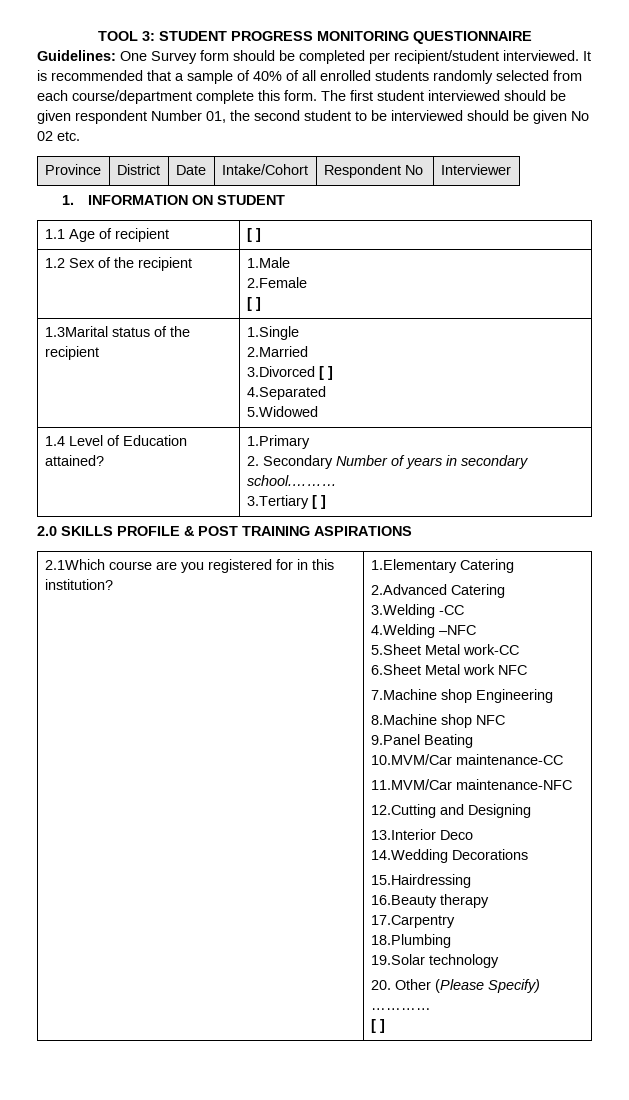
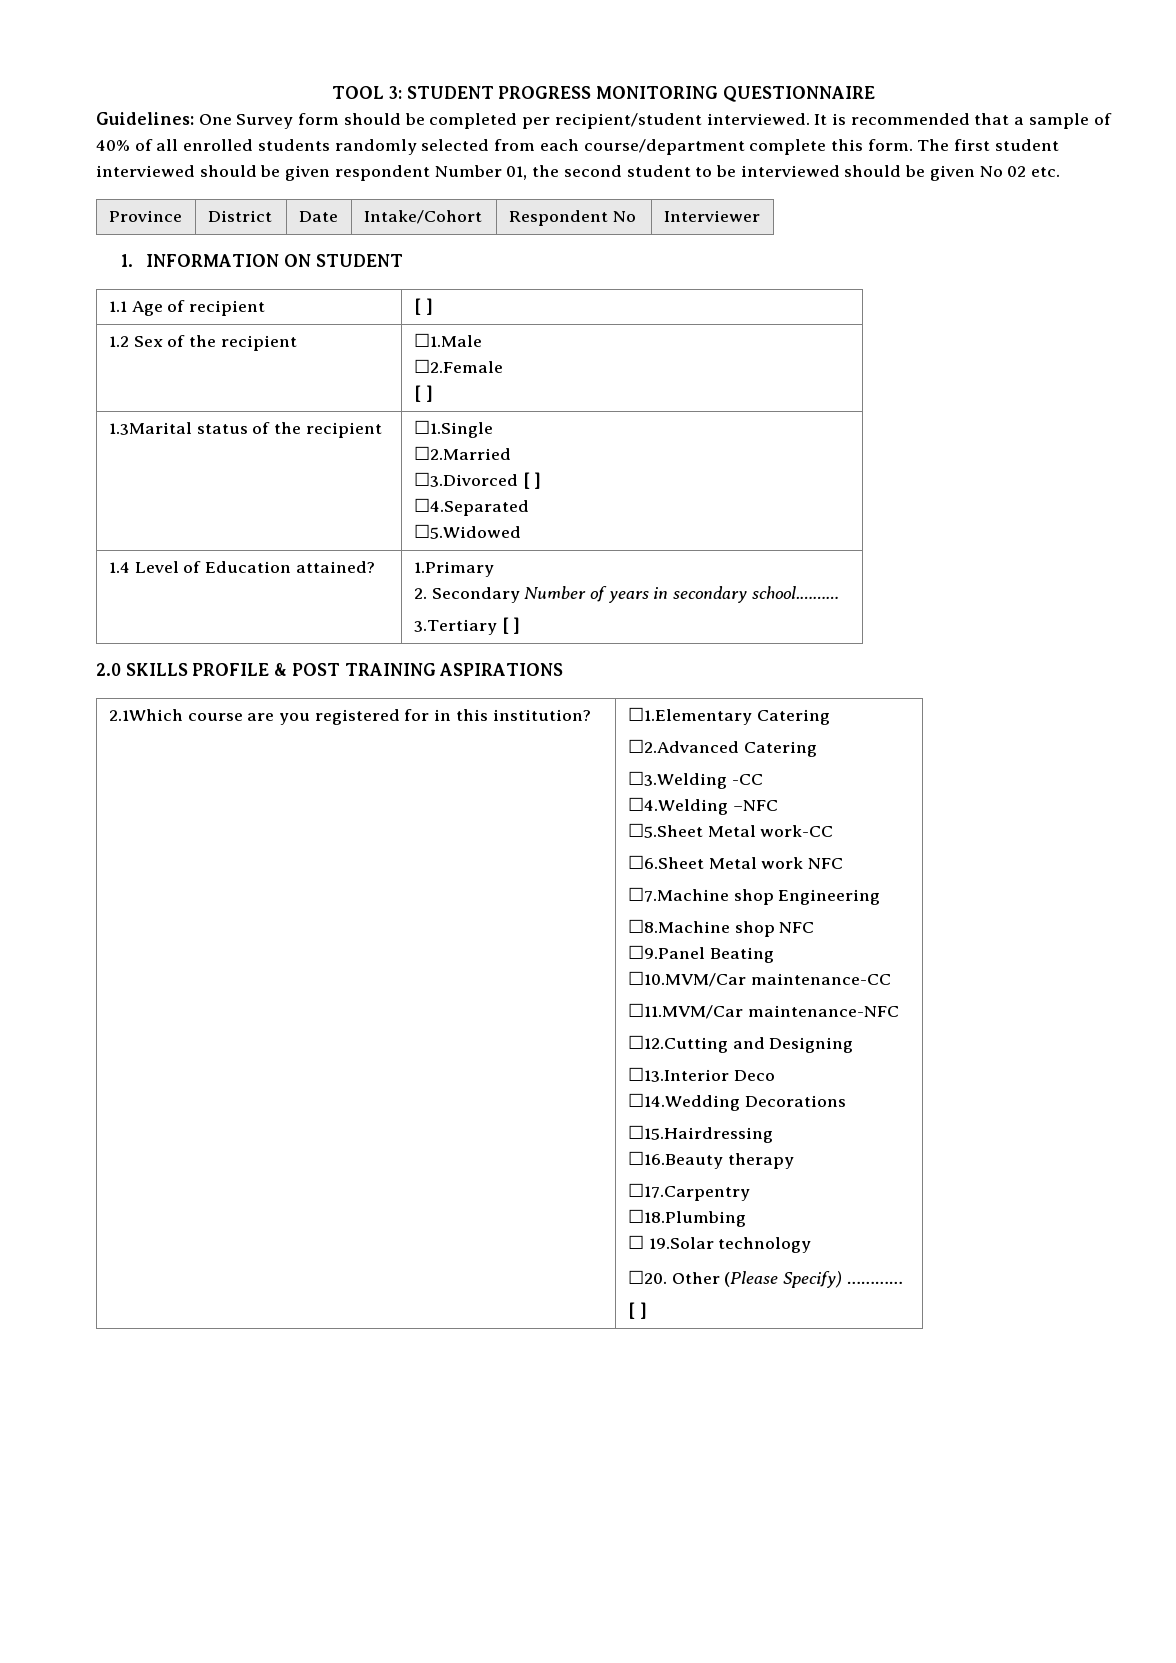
- 1.2 Sex of the recipient | 1.Male
- 2.Female
+ 1.2 Sex of the recipient | ☐1.Male
+ ☐2.Female
- 1.3Marital status of the recipient | 1.Single
- 2.Married
- 3.Divorced [ ]
- 4.Separated
- 5.Widowed
+ 1.3Marital status of the recipient | ☐1.Single
+ ☐2.Married
+ ☐3.Divorced [ ]
+ ☐4.Separated
+ ☐5.Widowed
- 1.Elementary Catering
- 2.Advanced Catering
- 3.Welding -CC
+ ☐1.Elementary Catering
+ ☐2.Advanced Catering
+ ☐3.Welding -CC
- 4.Welding –NFC
+ ☐4.Welding –NFC
- 5.Sheet Metal work-CC
+ ☐5.Sheet Metal work-CC
- 6.Sheet Metal work NFC
+ ☐6.Sheet Metal work NFC
- 7.Machine shop Engineering
+ ☐7.Machine shop Engineering
- 8.Machine shop NFC
+ ☐8.Machine shop NFC
- 9.Panel Beating
+ ☐9.Panel Beating
- 10.MVM/Car maintenance-CC
+ ☐10.MVM/Car maintenance-CC
- 11.MVM/Car maintenance-NFC
+ ☐11.MVM/Car maintenance-NFC
- 12.Cutting and Designing
+ ☐12.Cutting and Designing
- 13.Interior Deco
+ ☐13.Interior Deco
- 14.Wedding Decorations
+ ☐14.Wedding Decorations
- 15.Hairdressing
- 16.Beauty therapy
+ ☐15.Hairdressing
+ ☐16.Beauty therapy
- 17.Carpentry
- 18.Plumbing
- 19.Solar technology
+ ☐17.Carpentry
+ ☐18.Plumbing
+ ☐ 19.Solar technology
- 20. Other (Please Specify) …………
+ ☐20. Other (Please Specify) …………

